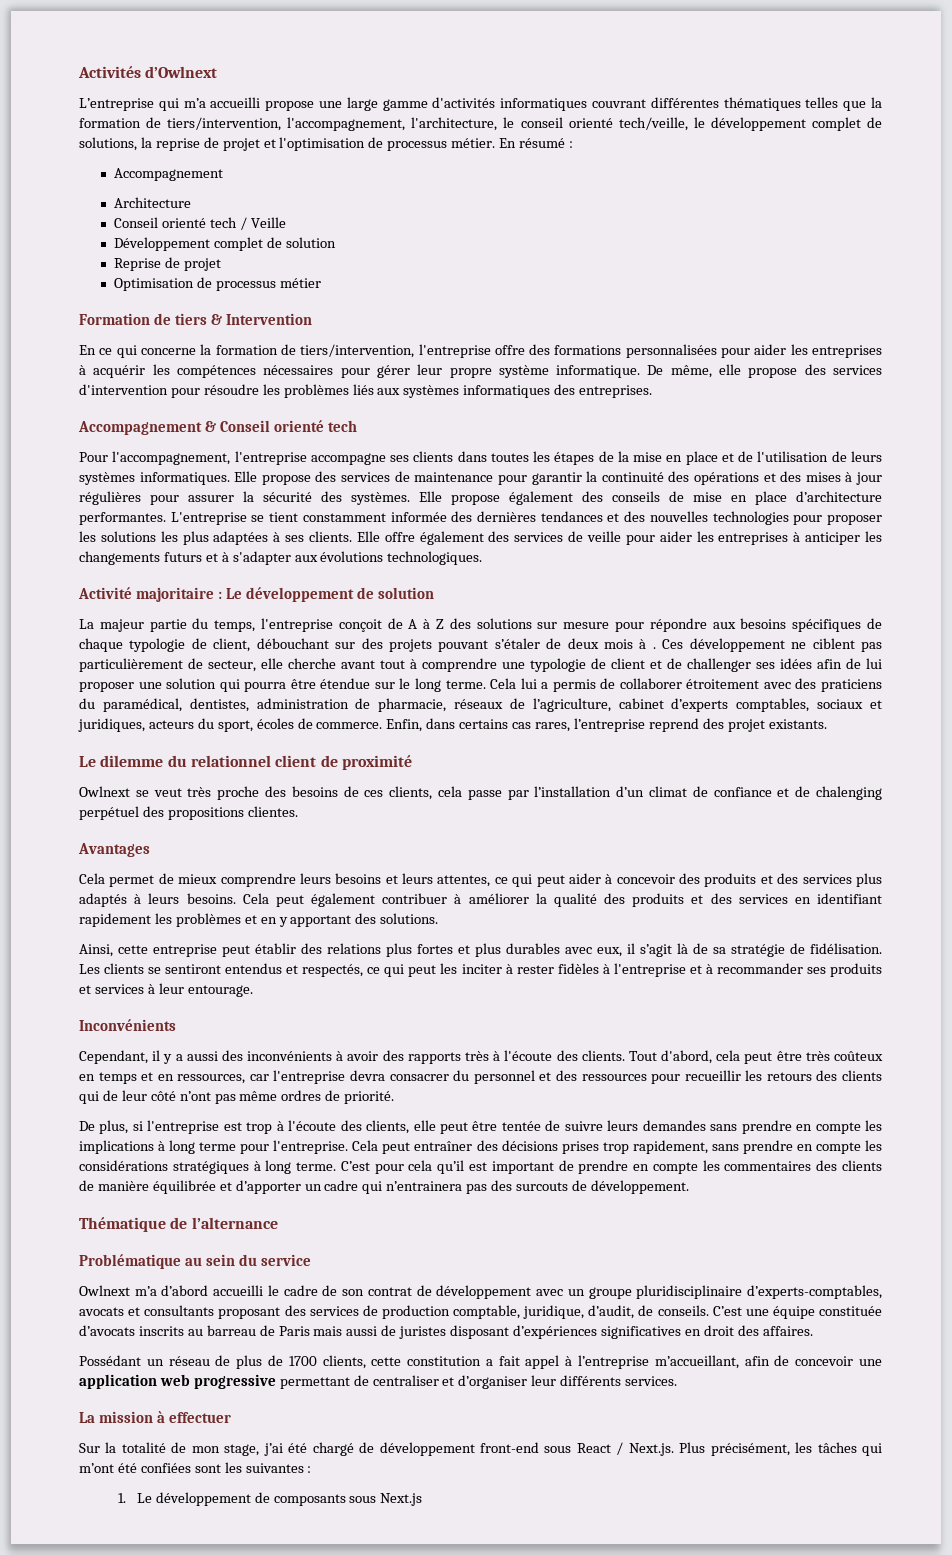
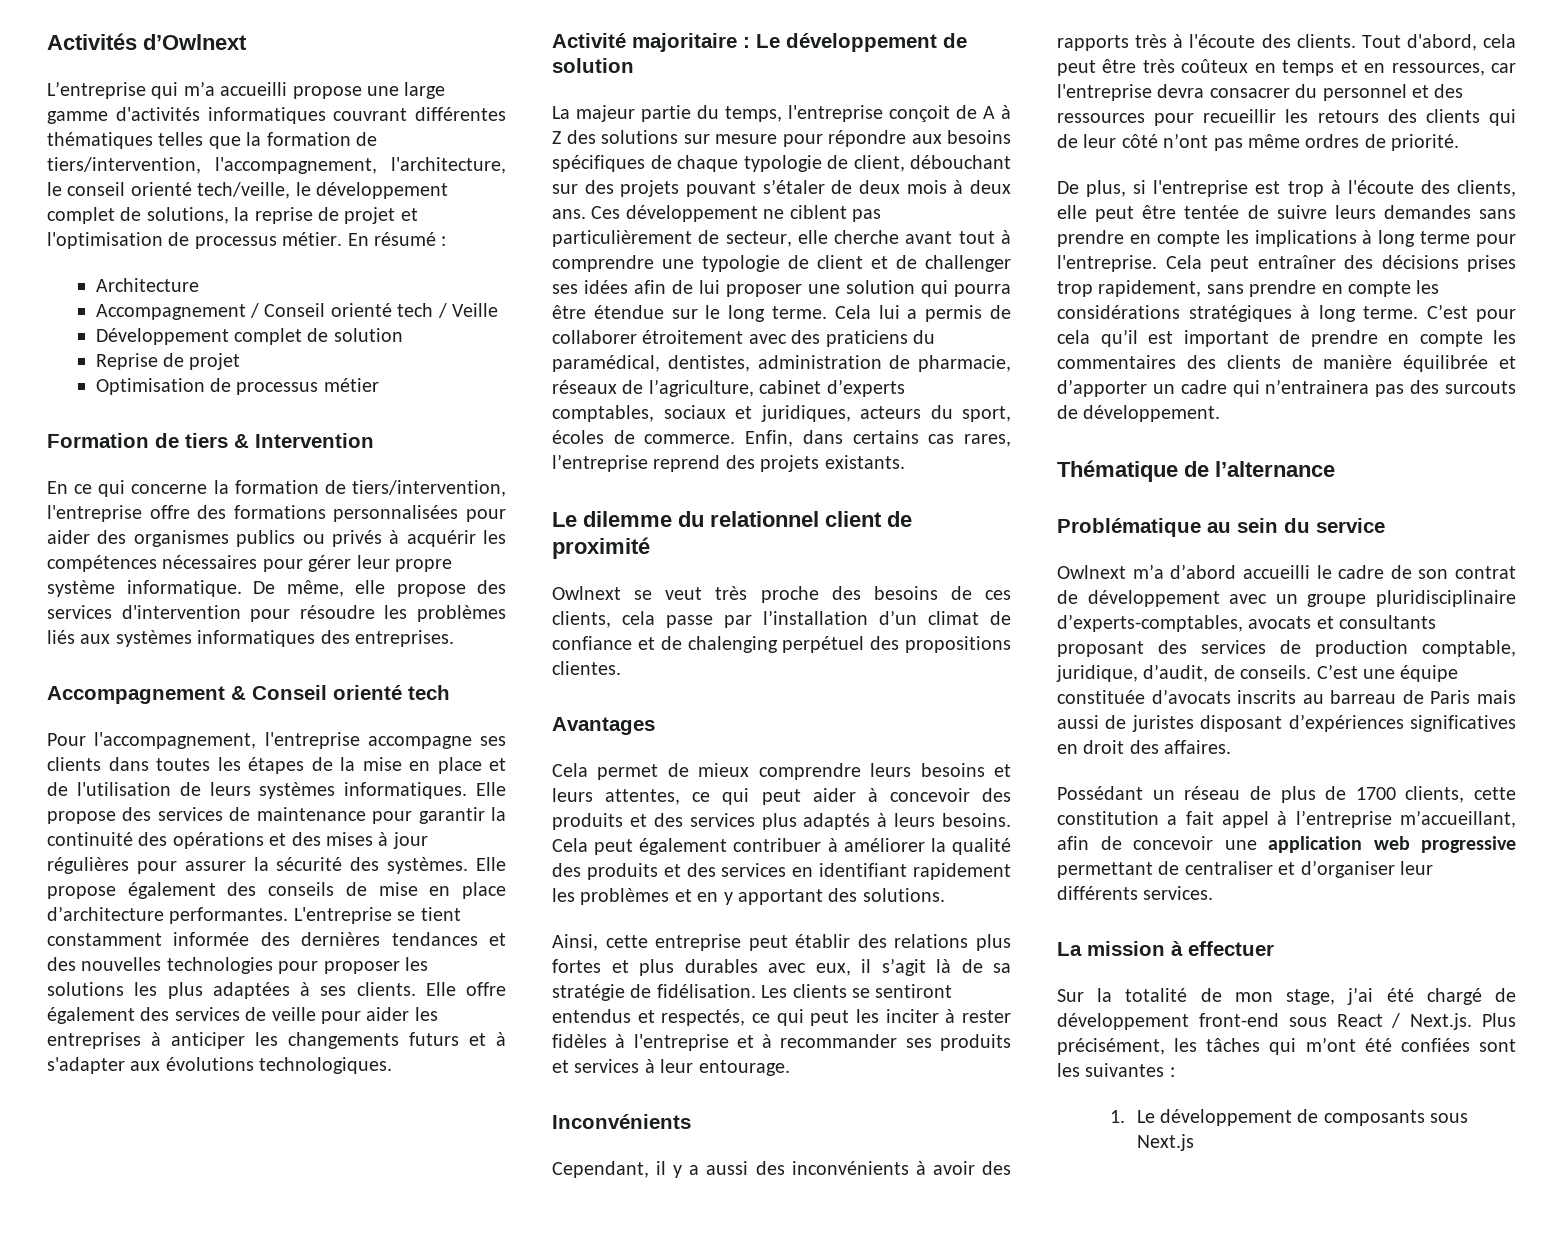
  En résumé :
- Accompagnement
- Conseil orienté tech / Veille
+ Accompagnement / Conseil orienté tech / Veille
- En ce qui concerne la formation de tiers/intervention, l'entreprise offre des formations personnalisées pour aider les entreprises à acquérir les compétences nécessaires pour gérer leur propre système informatique.
+ En ce qui concerne la formation de tiers/intervention, l'entreprise offre des formations personnalisées pour aider des organismes publics ou privés à acquérir les compétences nécessaires pour gérer leur propre système informatique.
- La majeur partie du temps, l'entreprise conçoit de A à Z des solutions sur mesure pour répondre aux besoins spécifiques de chaque typologie de client, débouchant sur des projets pouvant s’étaler de deux mois à .
+ La majeur partie du temps, l'entreprise conçoit de A à Z des solutions sur mesure pour répondre aux besoins spécifiques de chaque typologie de client, débouchant sur des projets pouvant s’étaler de deux mois à deux ans.
- Enfin, dans certains cas rares, l’entreprise reprend des projet existants.
+ Enfin, dans certains cas rares, l’entreprise reprend des projets existants.

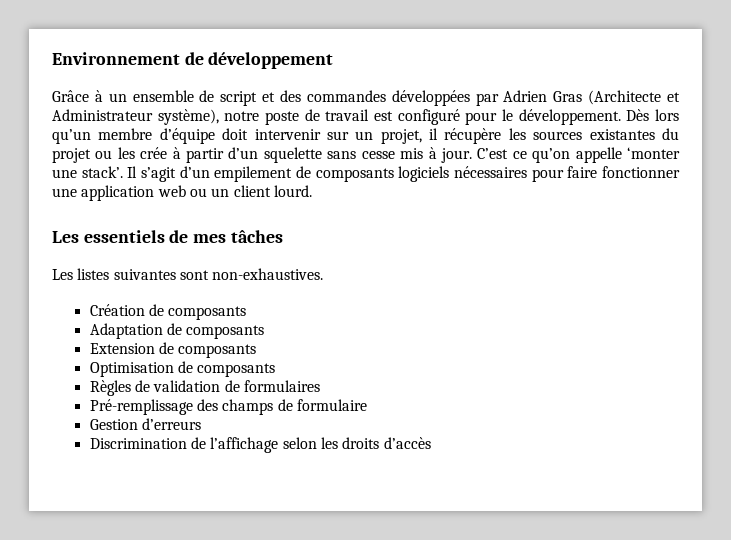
- Activités d’Owlnext
- L’entreprise qui m’a accueilli propose une large gamme d'activités informatiques couvrant différentes thématiques telles que la formation de tiers/intervention, l'accompagnement, l'architecture, le conseil orienté tech/veille, le développement complet de solutions, la reprise de projet et l'optimisation de processus métier. En résumé :
- Architecture
- Accompagnement / Conseil orienté tech / Veille
- Développement complet de solution
- Reprise de projet
- Optimisation de processus métier
- Formation de tiers & Intervention
- En ce qui concerne la formation de tiers/intervention, l'entreprise offre des formations personnalisées pour aider des organismes publics ou privés à acquérir les compétences nécessaires pour gérer leur propre système informatique. De même, elle propose des services d'intervention pour résoudre les problèmes liés aux systèmes informatiques des entreprises.
- Accompagnement & Conseil orienté tech
- Pour l'accompagnement, l'entreprise accompagne ses clients dans toutes les étapes de la mise en place et de l'utilisation de leurs systèmes informatiques. Elle propose des services de maintenance pour garantir la continuité des opérations et des mises à jour régulières pour assurer la sécurité des systèmes. Elle propose également des conseils de mise en place d’architecture performantes. L'entreprise se tient constamment informée des dernières tendances et des nouvelles technologies pour proposer les solutions les plus adaptées à ses clients. Elle offre également des services de veille pour aider les entreprises à anticiper les changements futurs et à s'adapter aux évolutions technologiques.
- Activité majoritaire : Le développement de solution
- La majeur partie du temps, l'entreprise conçoit de A à Z des solutions sur mesure pour répondre aux besoins spécifiques de chaque typologie de client, débouchant sur des projets pouvant s’étaler de deux mois à deux ans. Ces développement ne ciblent pas particulièrement de secteur, elle cherche avant tout à comprendre une typologie de client et de challenger ses idées afin de lui proposer une solution qui pourra être étendue sur le long terme. Cela lui a permis de collaborer étroitement avec des praticiens du paramédical, dentistes, administration de pharmacie, réseaux de l’agriculture, cabinet d’experts comptables, sociaux et juridiques, acteurs du sport, écoles de commerce. Enfin, dans certains cas rares, l’entreprise reprend des projets existants.
- Le dilemme du relationnel client de proximité
- Owlnext se veut très proche des besoins de ces clients, cela passe par l’installation d’un climat de confiance et de chalenging perpétuel des propositions clientes.
- Avantages
- Cela permet de mieux comprendre leurs besoins et leurs attentes, ce qui peut aider à concevoir des produits et des services plus adaptés à leurs besoins. Cela peut également contribuer à améliorer la qualité des produits et des services en identifiant rapidement les problèmes et en y apportant des solutions.
- Ainsi, cette entreprise peut établir des relations plus fortes et plus durables avec eux, il s’agit là de sa stratégie de fidélisation. Les clients se sentiront entendus et respectés, ce qui peut les inciter à rester fidèles à l'entreprise et à recommander ses produits et services à leur entourage.
- Inconvénients
- Cependant, il y a aussi des inconvénients à avoir des rapports très à l'écoute des clients. Tout d'abord, cela peut être très coûteux en temps et en ressources, car l'entreprise devra consacrer du personnel et des ressources pour recueillir les retours des clients qui de leur côté n’ont pas même ordres de priorité.
- De plus, si l'entreprise est trop à l'écoute des clients, elle peut être tentée de suivre leurs demandes sans prendre en compte les implications à long terme pour l'entreprise. Cela peut entraîner des décisions prises trop rapidement, sans prendre en compte les considérations stratégiques à long terme. C’est pour cela qu’il est important de prendre en compte les commentaires des clients de manière équilibrée et d’apporter un cadre qui n’entrainera pas des surcouts de développement.
- Thématique de l’alternance
- Problématique au sein du service
- Owlnext m’a d’abord accueilli le cadre de son contrat de développement avec un groupe pluridisciplinaire d’experts-comptables, avocats et consultants proposant des services de production comptable, juridique, d’audit, de conseils. C’est une équipe constituée d’avocats inscrits au barreau de Paris mais aussi de juristes disposant d’expériences significatives en droit des affaires.
- Possédant un réseau de plus de 1700 clients, cette constitution a fait appel à l’entreprise m’accueillant, afin de concevoir une application web progressive permettant de centraliser et d’organiser leur différents services.
- La mission à effectuer
- Sur la totalité de mon stage, j’ai été chargé de développement front-end sous React / Next.js. Plus précisément, les tâches qui m’ont été confiées sont les suivantes :
- 1. Le développement de composants sous Next.js
+ Environnement de développement
+ Grâce à un ensemble de script et des commandes développées par Adrien Gras (Architecte et Administrateur système), notre poste de travail est configuré pour le développement. Dès lors qu’un membre d’équipe doit intervenir sur un projet, il récupère les sources existantes du projet ou les crée à partir d’un squelette sans cesse mis à jour. C’est ce qu’on appelle ‘monter une stack’. Il s’agit d’un empilement de composants logiciels nécessaires pour faire fonctionner une application web ou un client lourd.
+ Les essentiels de mes tâches
+ Les listes suivantes sont non-exhaustives.
+ Création de composants
+ Adaptation de composants
+ Extension de composants
+ Optimisation de composants
+ Règles de validation de formulaires
+ Pré-remplissage des champs de formulaire
+ Gestion d’erreurs
+ Discrimination de l’affichage selon les droits d’accès

